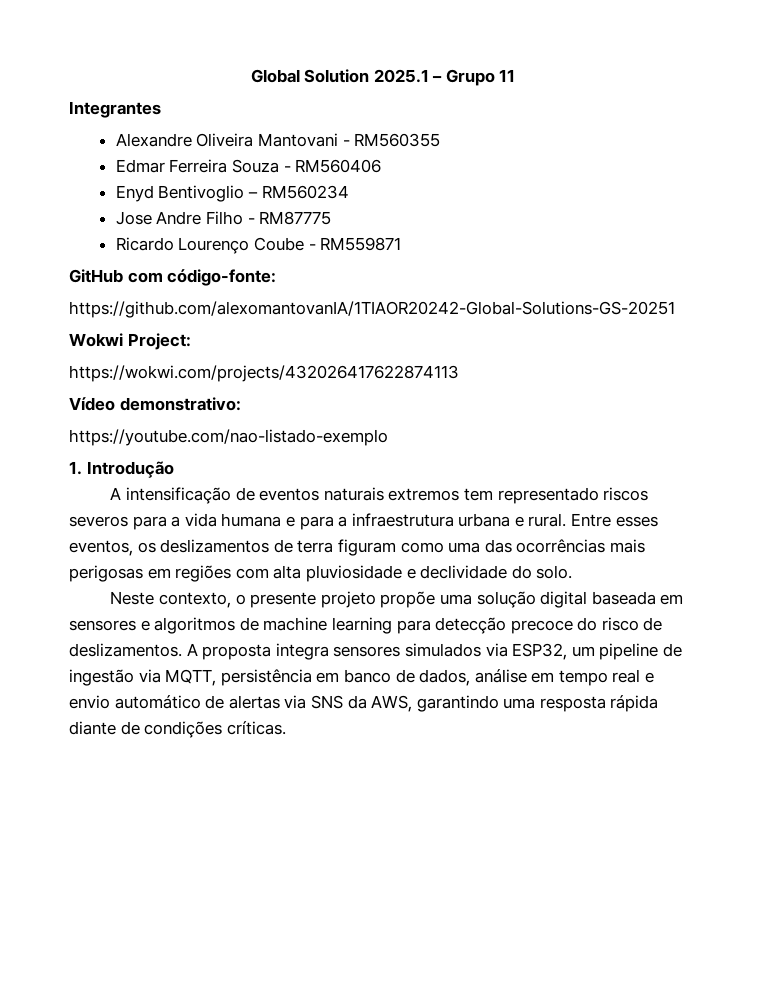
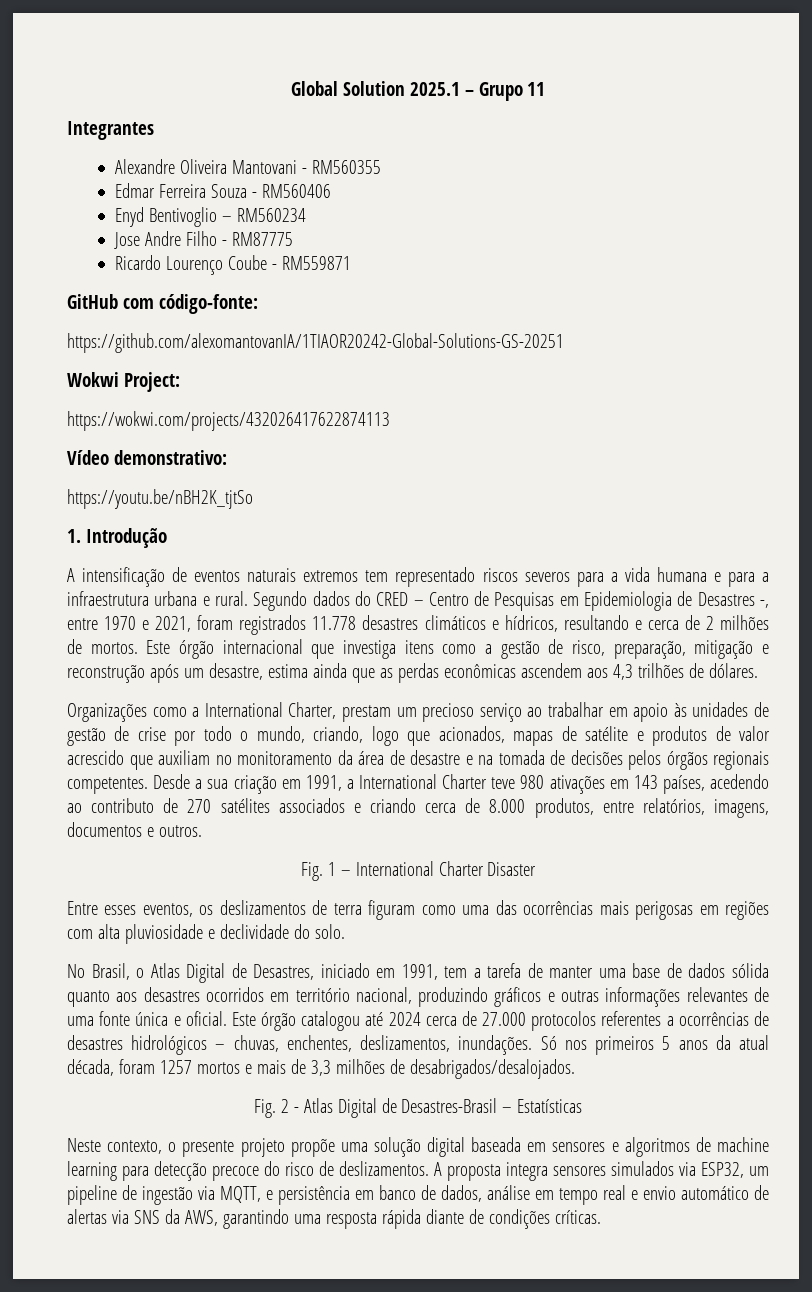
- https://youtube.com/nao-listado-exemplo
+ https://youtu.be/nBH2K_tjtSo
- A intensificação de eventos naturais extremos tem representado riscos severos para a vida humana e para a infraestrutura urbana e rural. Entre esses eventos, os deslizamentos de terra figuram como uma das ocorrências mais perigosas em regiões com alta pluviosidade e declividade do solo.
+ A intensificação de eventos naturais extremos tem representado riscos severos para a vida humana e para a infraestrutura urbana e rural. Segundo dados do CRED – Centro de Pesquisas em Epidemiologia de Desastres -, entre 1970 e 2021, foram registrados 11.778 desastres climáticos e hídricos, resultando e cerca de 2 milhões de mortos. Este órgão internacional que investiga itens como a gestão de risco, preparação, mitigação e reconstrução após um desastre, estima ainda que as perdas econômicas ascendem aos 4,3 trilhões de dólares.
+ Organizações como a International Charter, prestam um precioso serviço ao trabalhar em apoio às unidades de gestão de crise por todo o mundo, criando, logo que acionados, mapas de satélite e produtos de valor acrescido que auxiliam no monitoramento da área de desastre e na tomada de decisões pelos órgãos regionais competentes. Desde a sua criação em 1991, a International Charter teve 980 ativações em 143 países, acedendo ao contributo de 270 satélites associados e criando cerca de 8.000 produtos, entre relatórios, imagens, documentos e outros.
+ Fig. 1 – International Charter Disaster
+ Entre esses eventos, os deslizamentos de terra figuram como uma das ocorrências mais perigosas em regiões com alta pluviosidade e declividade do solo.
+ No Brasil, o Atlas Digital de Desastres, iniciado em 1991, tem a tarefa de manter uma base de dados sólida quanto aos desastres ocorridos em território nacional, produzindo gráficos e outras informações relevantes de uma fonte única e oficial. Este órgão catalogou até 2024 cerca de 27.000 protocolos referentes a ocorrências de desastres hidrológicos – chuvas, enchentes, deslizamentos, inundações. Só nos primeiros 5 anos da atual década, foram 1257 mortos e mais de 3,3 milhões de desabrigados/desalojados.
+ Fig. 2 - Atlas Digital de Desastres-Brasil – Estatísticas
- A proposta integra sensores simulados via ESP32, um pipeline de ingestão via MQTT, persistência em banco de dados, análise em tempo real e envio automático de alertas via SNS da AWS, garantindo uma resposta rápida diante de condições críticas.
+ A proposta integra sensores simulados via ESP32, um pipeline de ingestão via MQTT, e persistência em banco de dados, análise em tempo real e envio automático de alertas via SNS da AWS, garantindo uma resposta rápida diante de condições críticas.

